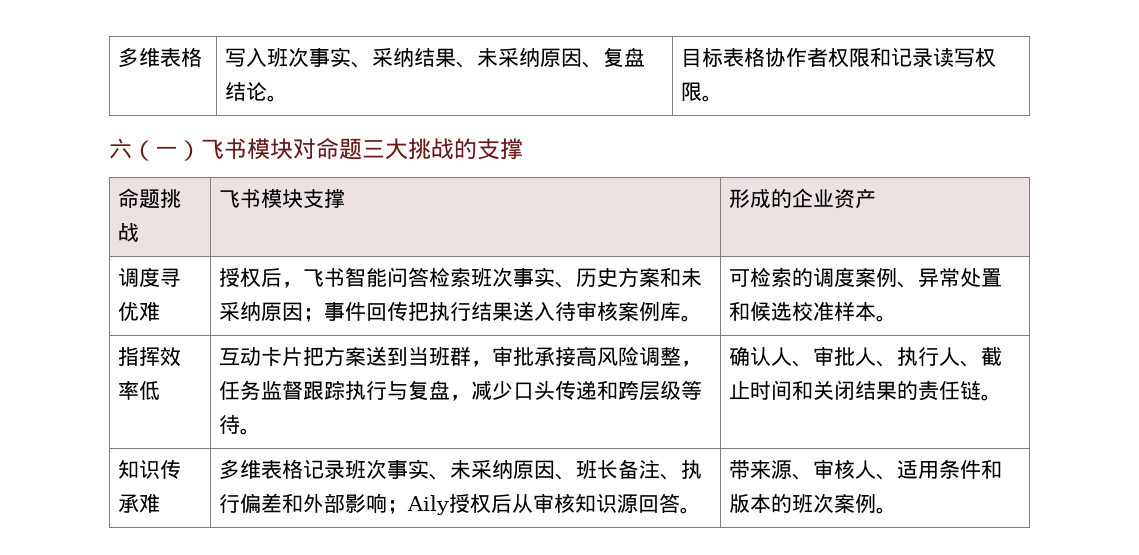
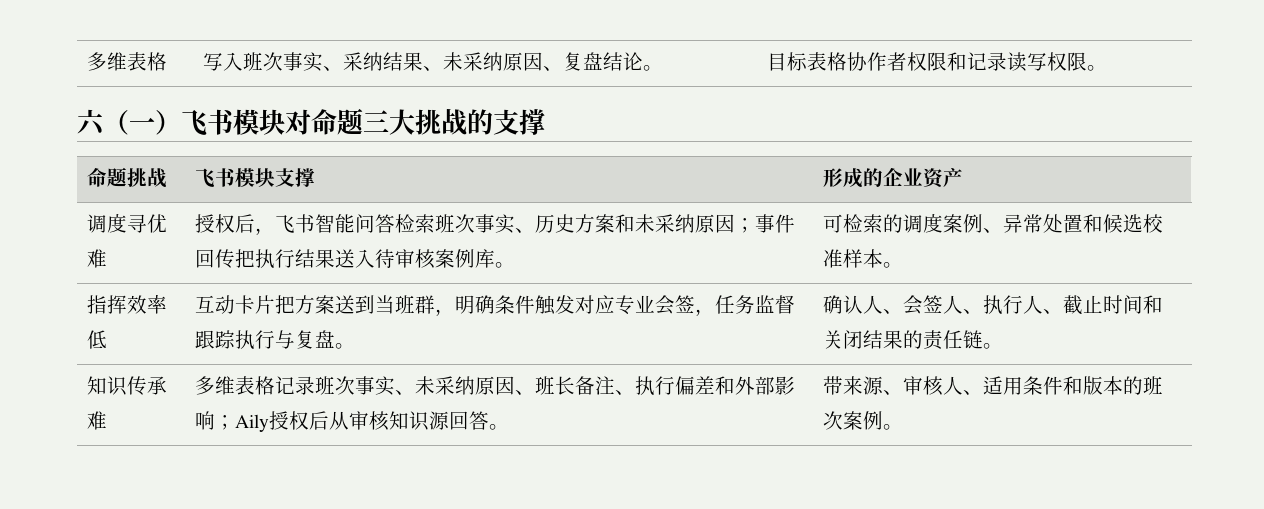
- 指挥效率低 | 互动卡片把方案送到当班群，审批承接高风险调整，任务监督跟踪执行与复盘，减少口头传递和跨层级等待。 | 确认人、审批人、执行人、截止时间和关闭结果的责任链。
+ 指挥效率低 | 互动卡片把方案送到当班群，明确条件触发对应专业会签，任务监督跟踪执行与复盘。 | 确认人、会签人、执行人、截止时间和关闭结果的责任链。

